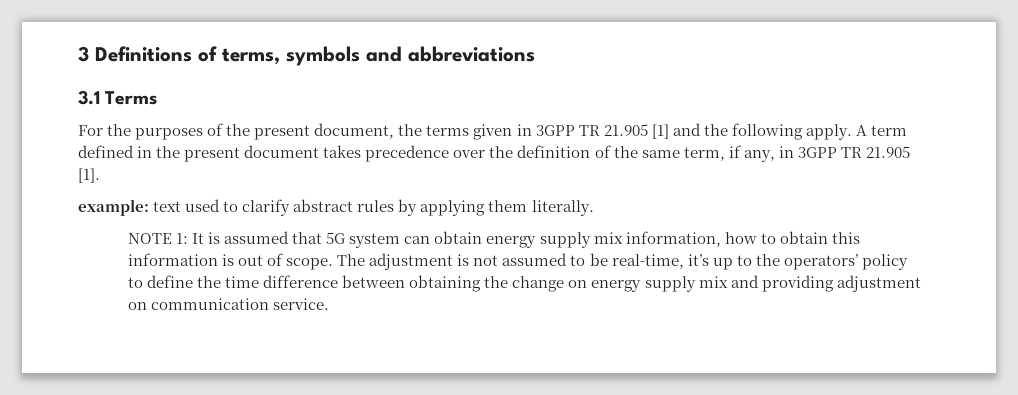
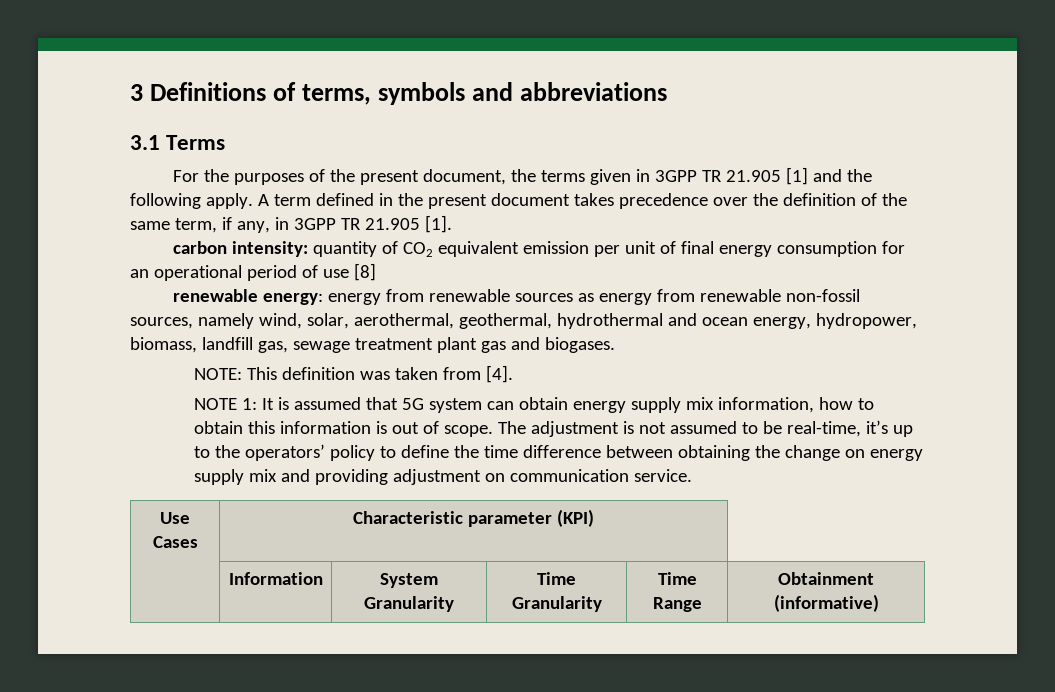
- example: text used to clarify abstract rules by applying them literally.
+ carbon intensity: quantity of CO2 equivalent emission per unit of final energy consumption for an operational period of use [8]
+ renewable energy: energy from renewable sources as energy from renewable non-fossil sources, namely wind, solar, aerothermal, geothermal, hydrothermal and ocean energy, hydropower, biomass, landfill gas, sewage treatment plant gas and biogases.
+ NOTE: This definition was taken from [4].
+ Use Cases | Characteristic parameter (KPI)
+ | Information | System Granularity | Time Granularity | Time Range | Obtainment (informative)

